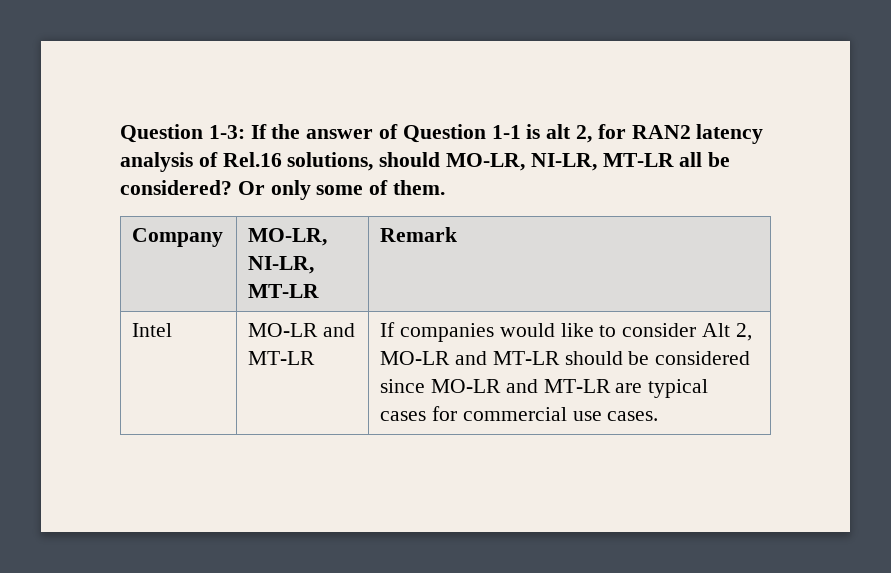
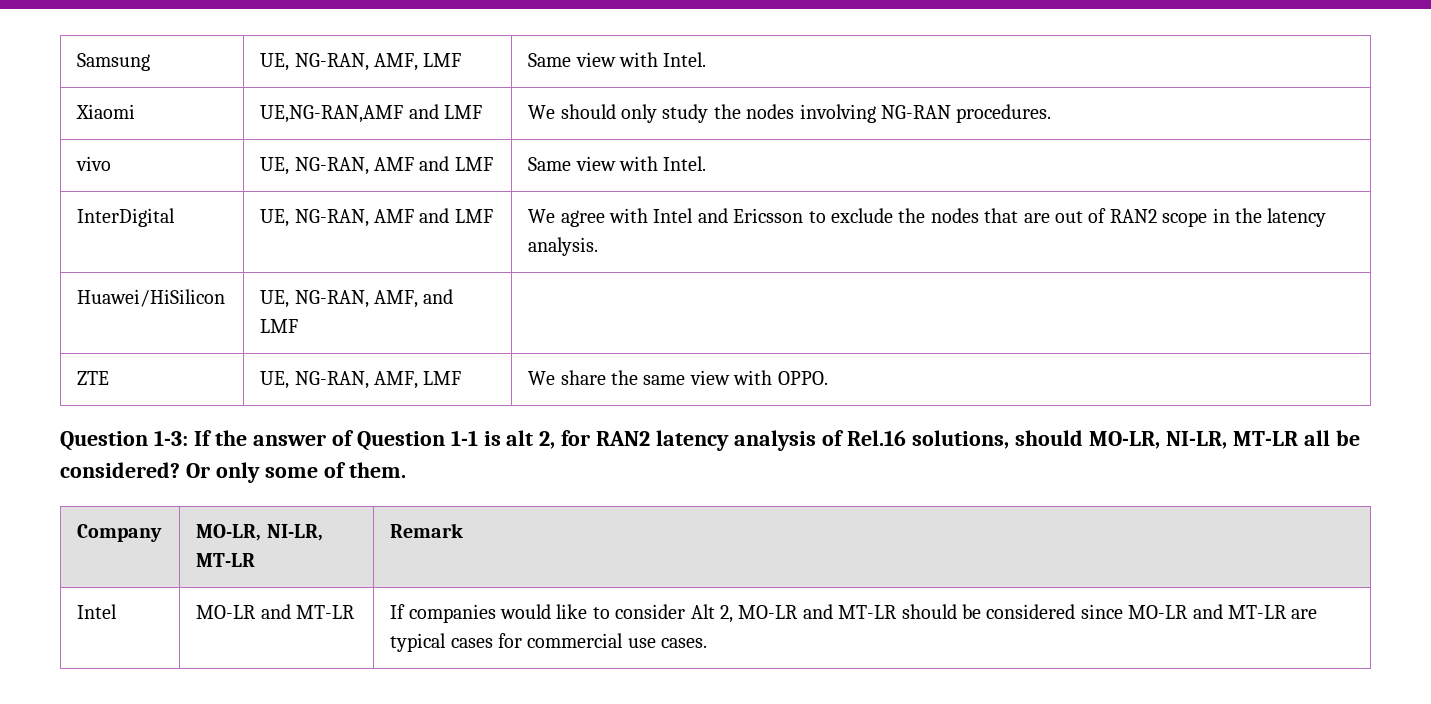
+ Samsung | UE, NG-RAN, AMF, LMF | Same view with Intel.
+ Xiaomi | UE,NG-RAN,AMF and LMF | We should only study the nodes involving NG-RAN procedures.
+ vivo | UE, NG-RAN, AMF and LMF | Same view with Intel.
+ InterDigital | UE, NG-RAN, AMF and LMF | We agree with Intel and Ericsson to exclude the nodes that are out of RAN2 scope in the latency analysis.
+ Huawei/HiSilicon | UE, NG-RAN, AMF, and LMF |
+ ZTE | UE, NG-RAN, AMF, LMF | We share the same view with OPPO.

